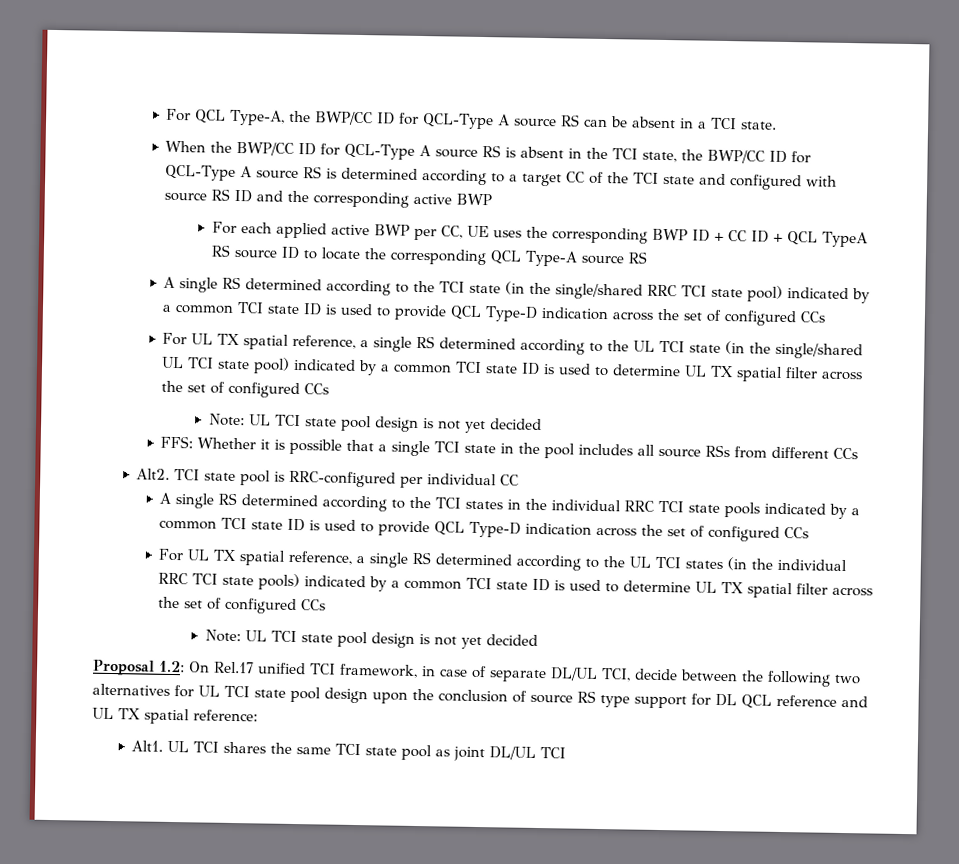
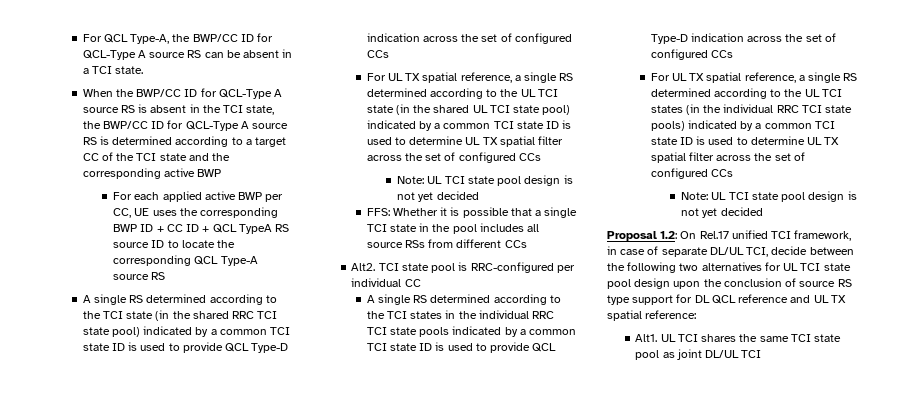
- When the BWP/CC ID for QCL-Type A source RS is absent in the TCI state, the BWP/CC ID for QCL-Type A source RS is determined according to a target CC of the TCI state and configured with source RS ID and the corresponding active BWP
+ When the BWP/CC ID for QCL-Type A source RS is absent in the TCI state, the BWP/CC ID for QCL-Type A source RS is determined according to a target CC of the TCI state and the corresponding active BWP
- A single RS determined according to the TCI state (in the single/shared RRC TCI state pool) indicated by a common TCI state ID is used to provide QCL Type-D indication across the set of configured CCs
+ A single RS determined according to the TCI state (in the shared RRC TCI state pool) indicated by a common TCI state ID is used to provide QCL Type-D indication across the set of configured CCs
- For UL TX spatial reference, a single RS determined according to the UL TCI state (in the single/shared UL TCI state pool) indicated by a common TCI state ID is used to determine UL TX spatial filter across the set of configured CCs
+ For UL TX spatial reference, a single RS determined according to the UL TCI state (in the shared UL TCI state pool) indicated by a common TCI state ID is used to determine UL TX spatial filter across the set of configured CCs

